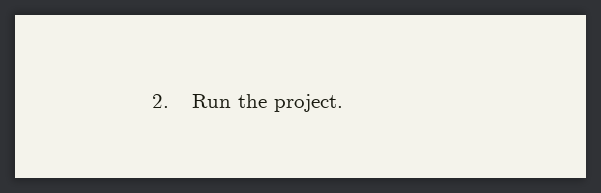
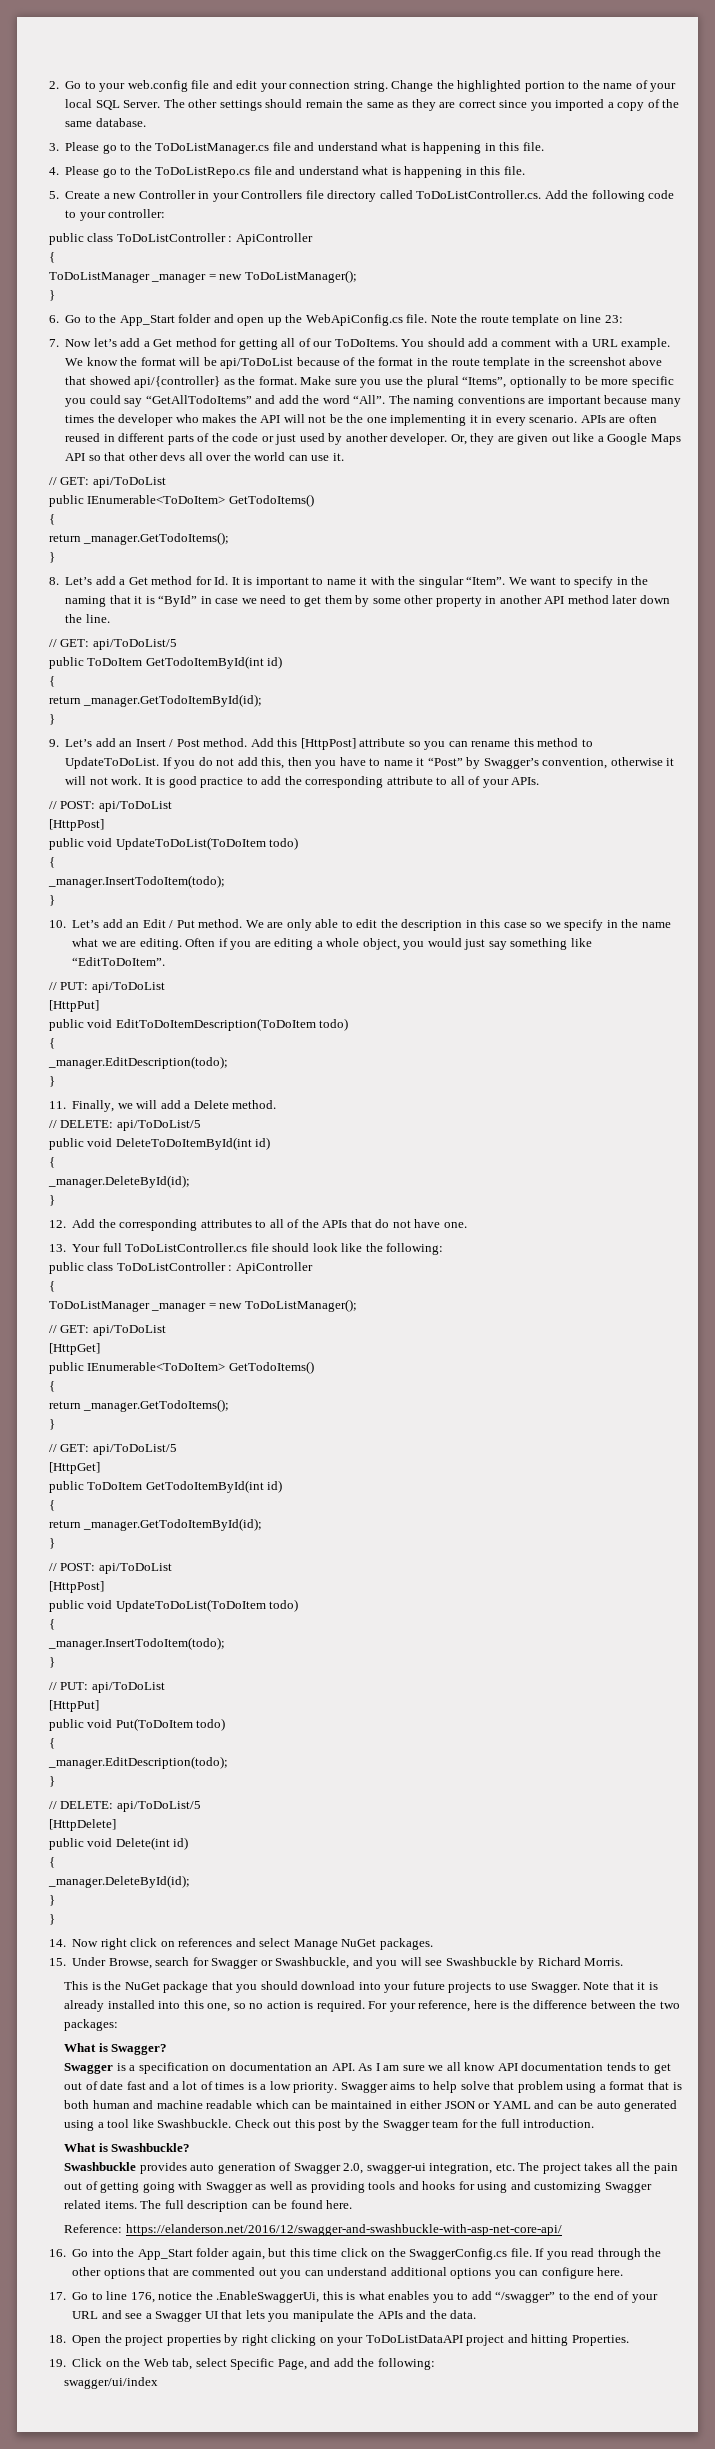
- 2. Run the project.
+ 2. Go to your web.config file and edit your connection string. Change the highlighted portion to the name of your local SQL Server. The other settings should remain the same as they are correct since you imported a copy of the same database.
+ 3. Please go to the ToDoListManager.cs file and understand what is happening in this file.
+ 4. Please go to the ToDoListRepo.cs file and understand what is happening in this file.
+ 5. Create a new Controller in your Controllers file directory called ToDoListController.cs. Add the following code to your controller:
+ public class ToDoListController : ApiController
+ {
+ ToDoListManager _manager = new ToDoListManager();
+ }
+ 6. Go to the App_Start folder and open up the WebApiConfig.cs file. Note the route template on line 23:
+ 7. Now let’s add a Get method for getting all of our ToDoItems. You should add a comment with a URL example. We know the format will be api/ToDoList because of the format in the route template in the screenshot above that showed api/{controller} as the format. Make sure you use the plural “Items”, optionally to be more specific you could say “GetAllTodoItems” and add the word “All”. The naming conventions are important because many times the developer who makes the API will not be the one implementing it in every scenario. APIs are often reused in different parts of the code or just used by another developer. Or, they are given out like a Google Maps API so that other devs all over the world can use it.
+ // GET: api/ToDoList
+ public IEnumerable<ToDoItem> GetTodoItems()
+ {
+ return _manager.GetTodoItems();
+ }
+ 8. Let’s add a Get method for Id. It is important to name it with the singular “Item”. We want to specify in the naming that it is “ById” in case we need to get them by some other property in another API method later down the line.
+ // GET: api/ToDoList/5
+ public ToDoItem GetTodoItemById(int id)
+ {
+ return _manager.GetTodoItemById(id);
+ }
+ 9. Let’s add an Insert / Post method. Add this [HttpPost] attribute so you can rename this method to UpdateToDoList. If you do not add this, then you have to name it “Post” by Swagger’s convention, otherwise it will not work. It is good practice to add the corresponding attribute to all of your APIs.
+ // POST: api/ToDoList
+ [HttpPost]
+ public void UpdateToDoList(ToDoItem todo)
+ {
+ _manager.InsertTodoItem(todo);
+ }
+ 10. Let’s add an Edit / Put method. We are only able to edit the description in this case so we specify in the name what we are editing. Often if you are editing a whole object, you would just say something like “EditToDoItem”.
+ // PUT: api/ToDoList
+ [HttpPut]
+ public void EditToDoItemDescription(ToDoItem todo)
+ {
+ _manager.EditDescription(todo);
+ }
+ 11. Finally, we will add a Delete method.
+ // DELETE: api/ToDoList/5
+ public void DeleteToDoItemById(int id)
+ {
+ _manager.DeleteById(id);
+ }
+ 12. Add the corresponding attributes to all of the APIs that do not have one.
+ 13. Your full ToDoListController.cs file should look like the following:
+ public class ToDoListController : ApiController
+ {
+ ToDoListManager _manager = new ToDoListManager();
+ // GET: api/ToDoList
+ [HttpGet]
+ public IEnumerable<ToDoItem> GetTodoItems()
+ {
+ return _manager.GetTodoItems();
+ }
+ // GET: api/ToDoList/5
+ [HttpGet]
+ public ToDoItem GetTodoItemById(int id)
+ {
+ return _manager.GetTodoItemById(id);
+ }
+ // POST: api/ToDoList
+ [HttpPost]
+ public void UpdateToDoList(ToDoItem todo)
+ {
+ _manager.InsertTodoItem(todo);
+ }
+ // PUT: api/ToDoList
+ [HttpPut]
+ public void Put(ToDoItem todo)
+ {
+ _manager.EditDescription(todo);
+ }
+ // DELETE: api/ToDoList/5
+ [HttpDelete]
+ public void Delete(int id)
+ {
+ _manager.DeleteById(id);
+ }
+ }
+ 14. Now right click on references and select Manage NuGet packages.
+ 15. Under Browse, search for Swagger or Swashbuckle, and you will see Swashbuckle by Richard Morris.
+ This is the NuGet package that you should download into your future projects to use Swagger. Note that it is already installed into this one, so no action is required. For your reference, here is the difference between the two packages:
+ What is Swagger?
+ Swagger is a specification on documentation an API. As I am sure we all know API documentation tends to get out of date fast and a lot of times is a low priority. Swagger aims to help solve that problem using a format that is both human and machine readable which can be maintained in either JSON or YAML and can be auto generated using a tool like Swashbuckle. Check out this post by the Swagger team for the full introduction.
+ What is Swashbuckle?
+ Swashbuckle provides auto generation of Swagger 2.0, swagger-ui integration, etc. The project takes all the pain out of getting going with Swagger as well as providing tools and hooks for using and customizing Swagger related items. The full description can be found here.
+ Reference: https://elanderson.net/2016/12/swagger-and-swashbuckle-with-asp-net-core-api/
+ 16. Go into the App_Start folder again, but this time click on the SwaggerConfig.cs file. If you read through the other options that are commented out you can understand additional options you can configure here.
+ 17. Go to line 176, notice the .EnableSwaggerUi, this is what enables you to add “/swagger” to the end of your URL and see a Swagger UI that lets you manipulate the APIs and the data.
+ 18. Open the project properties by right clicking on your ToDoListDataAPI project and hitting Properties.
+ 19. Click on the Web tab, select Specific Page, and add the following:
+ swagger/ui/index

